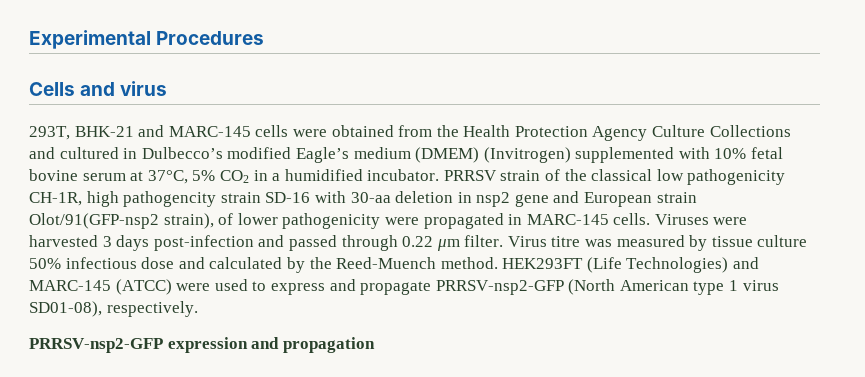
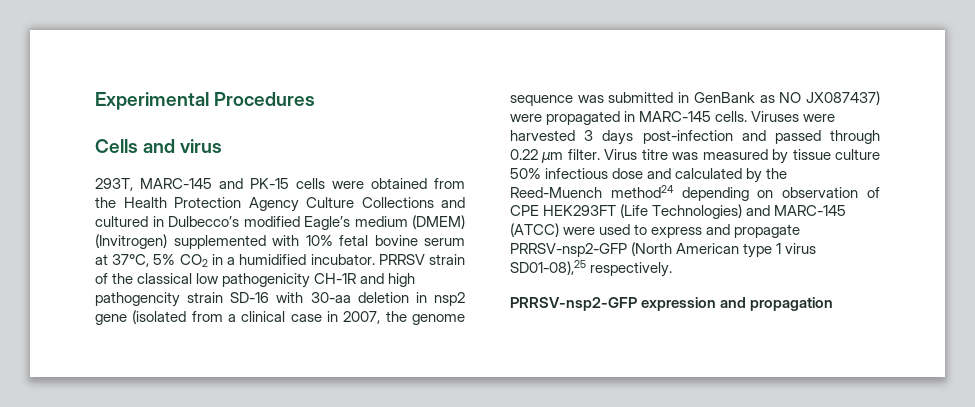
- 293T, BHK-21 and MARC-145 cells were obtained from the Health Protection Agency Culture Collections and cultured in Dulbecco’s modified Eagle’s medium (DMEM) (Invitrogen) supplemented with 10% fetal bovine serum at 37°C, 5% CO2 in a humidified incubator.
+ 293T, MARC-145 and PK-15 cells were obtained from the Health Protection Agency Culture Collections and cultured in Dulbecco’s modified Eagle’s medium (DMEM) (Invitrogen) supplemented with 10% fetal bovine serum at 37°C, 5% CO2 in a humidified incubator.
- PRRSV strain of the classical low pathogenicity CH-1R, high pathogencity strain SD-16 with 30-aa deletion in nsp2 gene and European strain Olot/91(GFP-nsp2 strain), of lower pathogenicity were propagated in MARC-145 cells.
+ PRRSV strain of the classical low pathogenicity CH-1R and high pathogencity strain SD-16 with 30-aa deletion in nsp2 gene (isolated from a clinical case in 2007, the genome sequence was submitted in GenBank as NO JX087437) were propagated in MARC-145 cells.
- Virus titre was measured by tissue culture 50% infectious dose and calculated by the Reed-Muench method. HEK293FT (Life Technologies) and MARC-145 (ATCC) were used to express and propagate PRRSV-nsp2-GFP (North American type 1 virus SD01-08), respectively.
+ Virus titre was measured by tissue culture 50% infectious dose and calculated by the Reed-Muench method24 depending on observation of CPE HEK293FT (Life Technologies) and MARC-145 (ATCC) were used to express and propagate PRRSV-nsp2-GFP (North American type 1 virus SD01-08),25 respectively.

